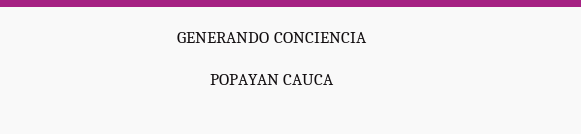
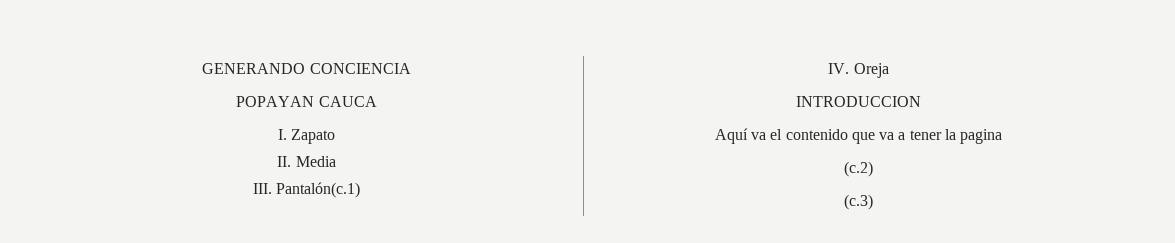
+ I. Zapato
+ II. Media
+ III. Pantalón(c.1)
+ IV. Oreja
+ INTRODUCCION
+ Aquí va el contenido que va a tener la pagina
+ (c.2)
+ (c.3)

